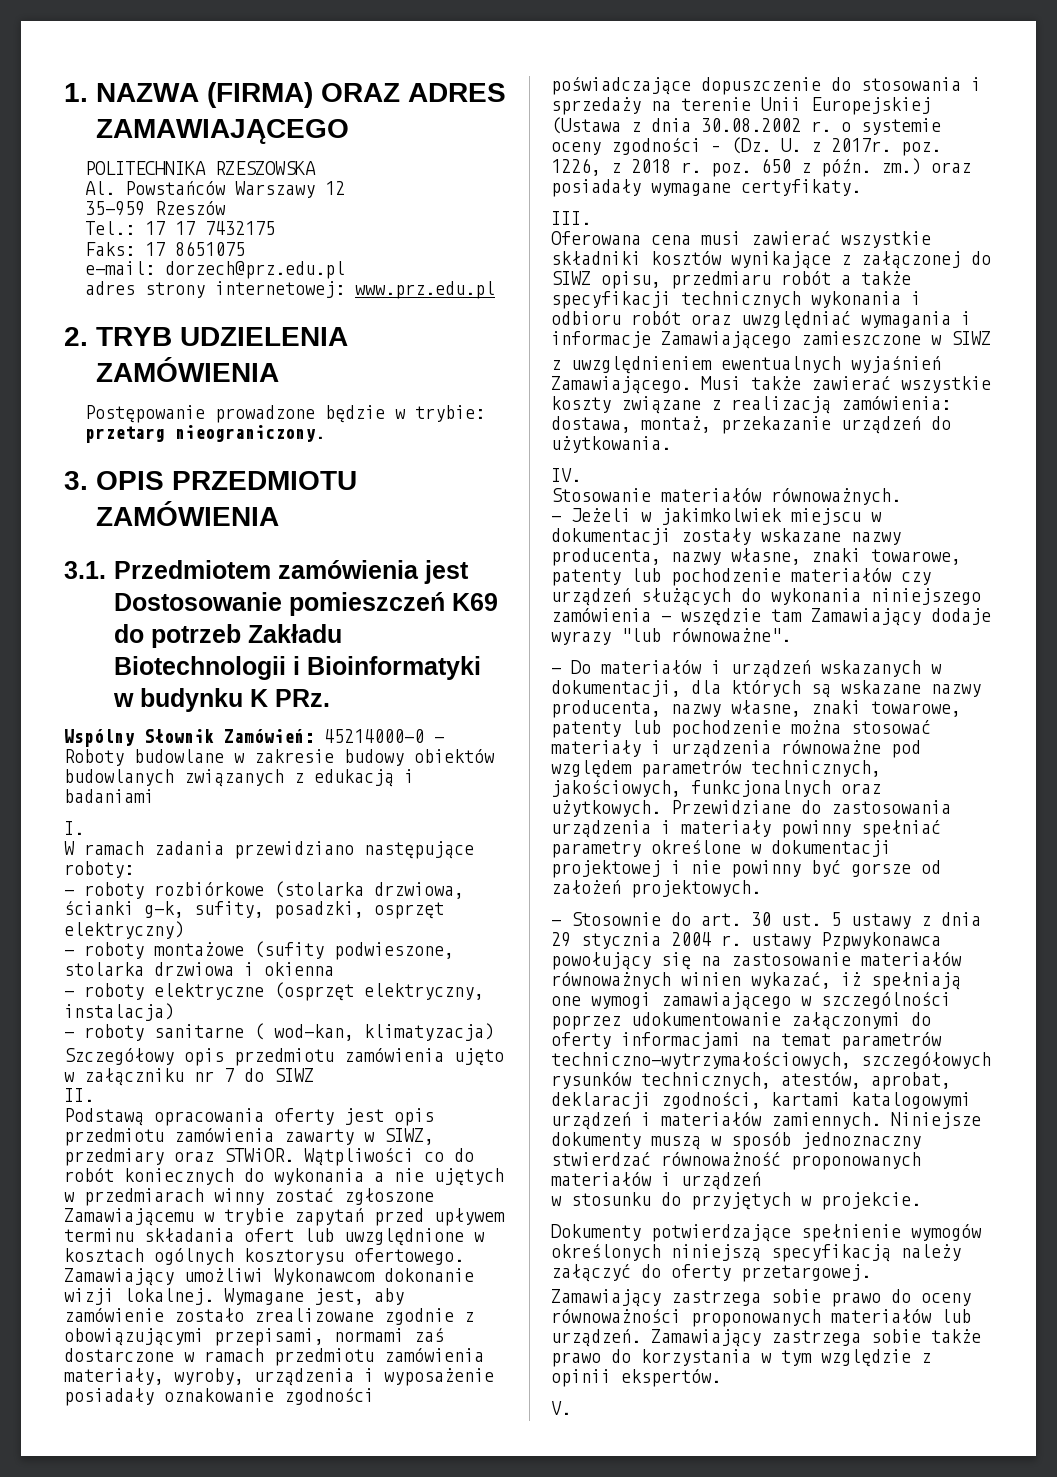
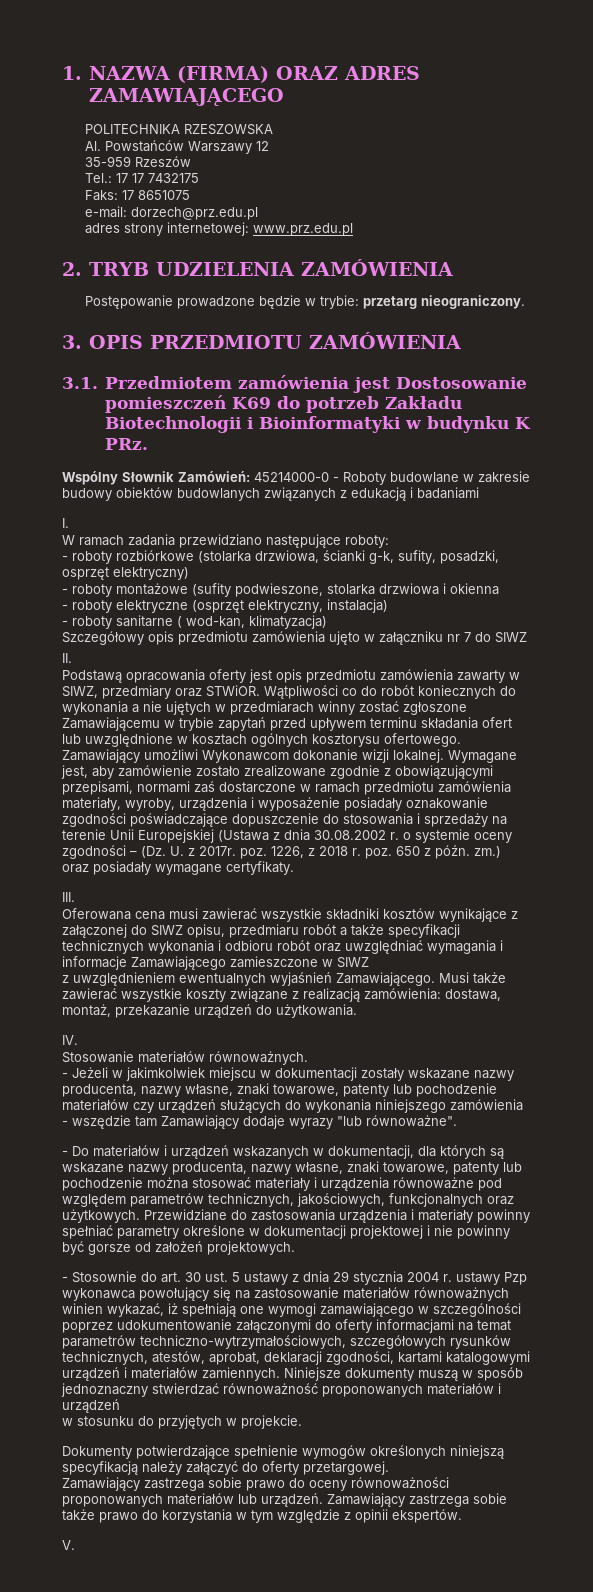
- - Stosownie do art. 30 ust. 5 ustawy z dnia 29 stycznia 2004 r. ustawy Pzpwykonawca powołujący się na zastosowanie materiałów równoważnych winien wykazać, iż spełniają one wymogi zamawiającego w szczególności poprzez udokumentowanie załączonymi do oferty informacjami na temat parametrów techniczno-wytrzymałościowych, szczegółowych rysunków technicznych, atestów, aprobat, deklaracji zgodności, kartami katalogowymi urządzeń i materiałów zamiennych.
+ - Stosownie do art. 30 ust. 5 ustawy z dnia 29 stycznia 2004 r. ustawy Pzp wykonawca powołujący się na zastosowanie materiałów równoważnych winien wykazać, iż spełniają one wymogi zamawiającego w szczególności poprzez udokumentowanie załączonymi do oferty informacjami na temat parametrów techniczno-wytrzymałościowych, szczegółowych rysunków technicznych, atestów, aprobat, deklaracji zgodności, kartami katalogowymi urządzeń i materiałów zamiennych.

